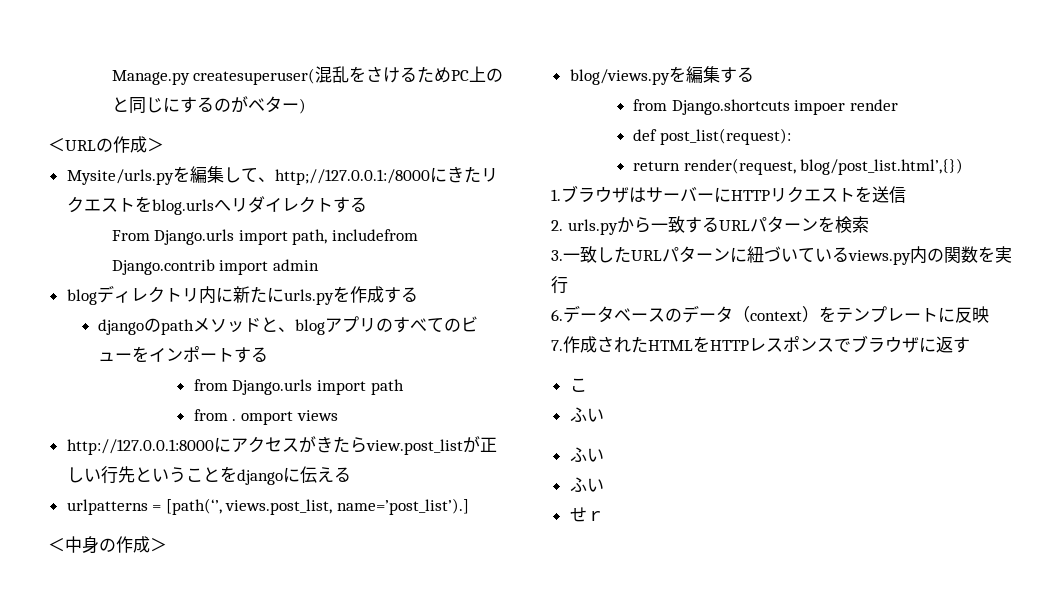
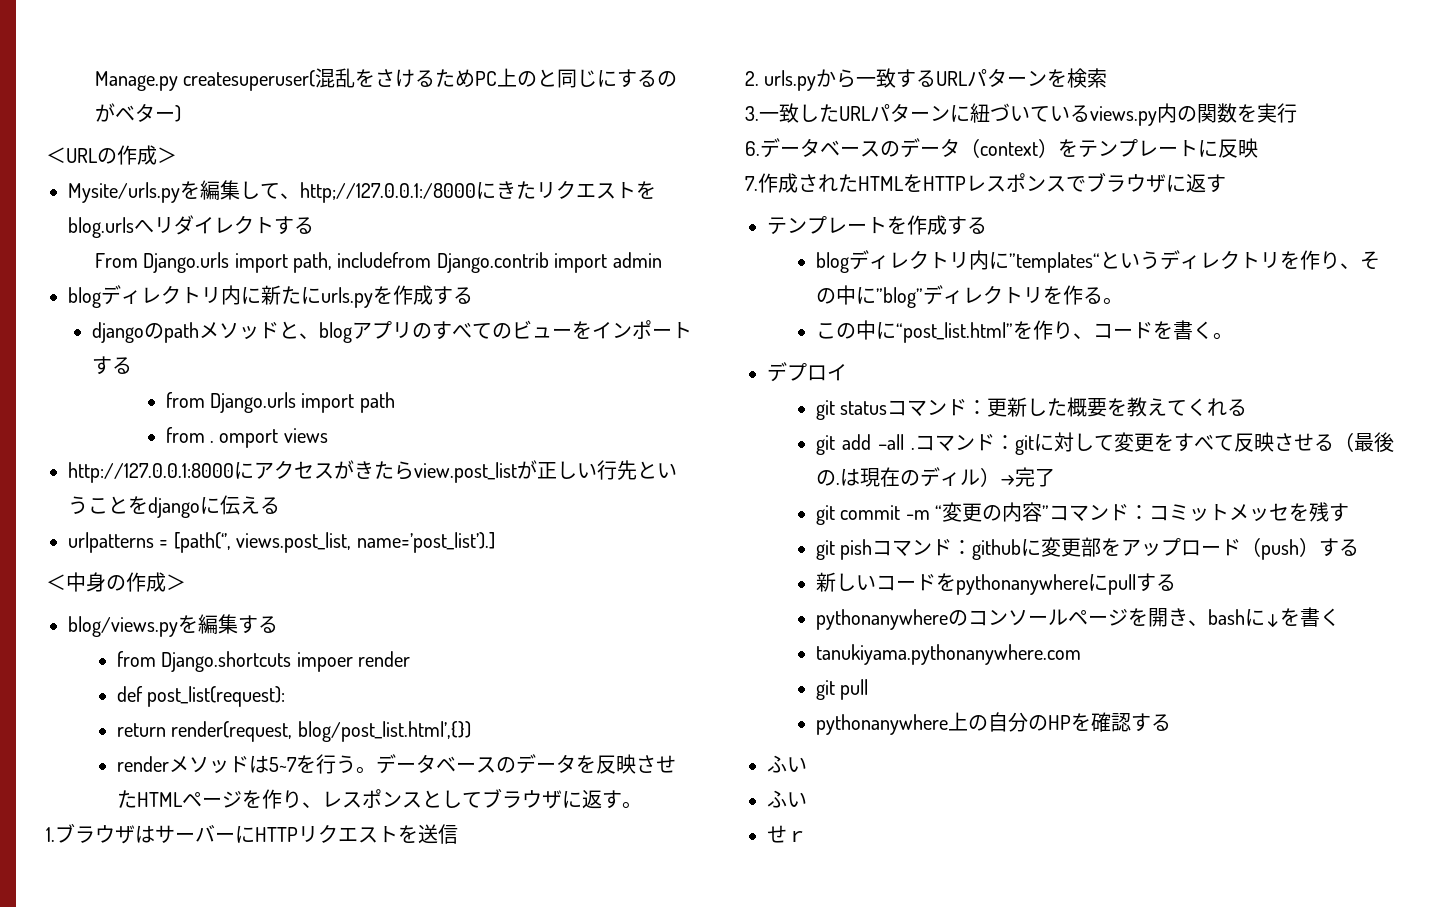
+ renderメソッドは5~7を行う。データベースのデータを反映させたHTMLページを作り、レスポンスとしてブラウザに返す。
  7.作成されたHTMLをHTTPレスポンスでブラウザに返す
- こ
- ふい
+ テンプレートを作成する
+ blogディレクトリ内に”templates“というディレクトリを作り、その中に”blog”ディレクトリを作る。
+ この中に“post_list.html”を作り、コードを書く。
+ デプロイ
+ git statusコマンド：更新した概要を教えてくれる
+ git add –all .コマンド：gitに対して変更をすべて反映させる（最後の.は現在のディル）→完了
+ git commit -m “変更の内容”コマンド：コミットメッセを残す
+ git pishコマンド：githubに変更部をアップロード（push）する
+ 新しいコードをpythonanywhereにpullする
+ pythonanywhereのコンソールページを開き、bashに↓を書く
+ tanukiyama.pythonanywhere.com
+ git pull
+ pythonanywhere上の自分のHPを確認する

